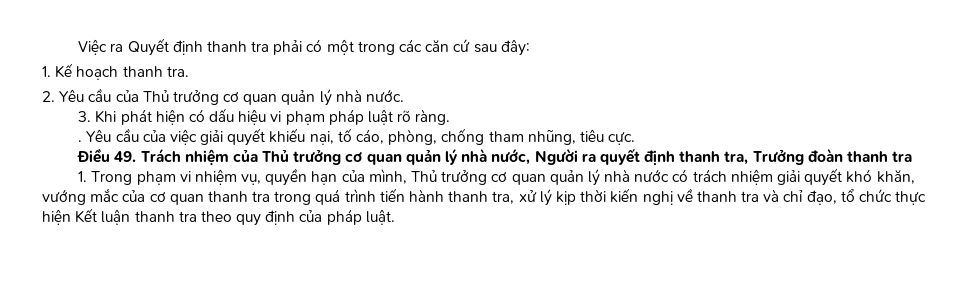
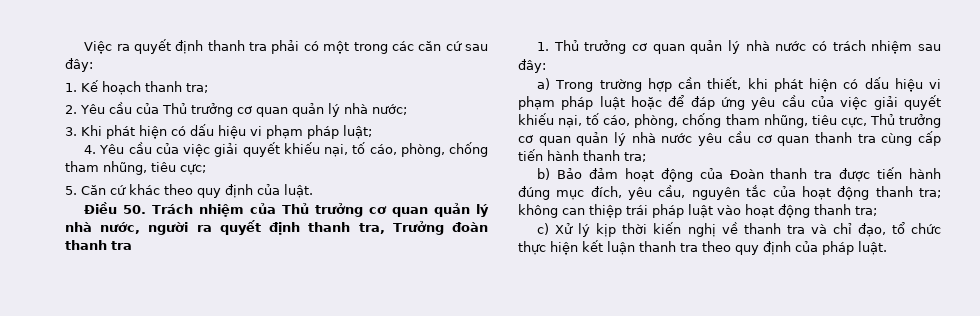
- Việc ra Quyết định thanh tra phải có một trong các căn cứ sau đây:
+ Việc ra quyết định thanh tra phải có một trong các căn cứ sau đây:
- 1. Kế hoạch thanh tra.
+ 1. Kế hoạch thanh tra;
- 2. Yêu cầu của Thủ trưởng cơ quan quản lý nhà nước.
+ 2. Yêu cầu của Thủ trưởng cơ quan quản lý nhà nước;
- 3. Khi phát hiện có dấu hiệu vi phạm pháp luật rõ ràng.
- . Yêu cầu của việc giải quyết khiếu nại, tố cáo, phòng, chống tham nhũng, tiêu cực.
+ 3. Khi phát hiện có dấu hiệu vi phạm pháp luật;
+ 4. Yêu cầu của việc giải quyết khiếu nại, tố cáo, phòng, chống tham nhũng, tiêu cực;
+ 5. Căn cứ khác theo quy định của luật.
- Điều 49. Trách nhiệm của Thủ trưởng cơ quan quản lý nhà nước, Người ra quyết định thanh tra, Trưởng đoàn thanh tra
+ Điều 50. Trách nhiệm của Thủ trưởng cơ quan quản lý nhà nước, người ra quyết định thanh tra, Trưởng đoàn thanh tra
- 1. Trong phạm vi nhiệm vụ, quyền hạn của mình, Thủ trưởng cơ quan quản lý nhà nước có trách nhiệm giải quyết khó khăn, vướng mắc của cơ quan thanh tra trong quá trình tiến hành thanh tra, xử lý kịp thời kiến nghị về thanh tra và chỉ đạo, tổ chức thực hiện Kết luận thanh tra theo quy định của pháp luật.
+ 1. Thủ trưởng cơ quan quản lý nhà nước có trách nhiệm sau đây:
+ a) Trong trường hợp cần thiết, khi phát hiện có dấu hiệu vi phạm pháp luật hoặc để đáp ứng yêu cầu của việc giải quyết khiếu nại, tố cáo, phòng, chống tham nhũng, tiêu cực, Thủ trưởng cơ quan quản lý nhà nước yêu cầu cơ quan thanh tra cùng cấp tiến hành thanh tra;
+ b) Bảo đảm hoạt động của Đoàn thanh tra được tiến hành đúng mục đích, yêu cầu, nguyên tắc của hoạt động thanh tra; không can thiệp trái pháp luật vào hoạt động thanh tra;
+ c) Xử lý kịp thời kiến nghị về thanh tra và chỉ đạo, tổ chức thực hiện kết luận thanh tra theo quy định của pháp luật.

